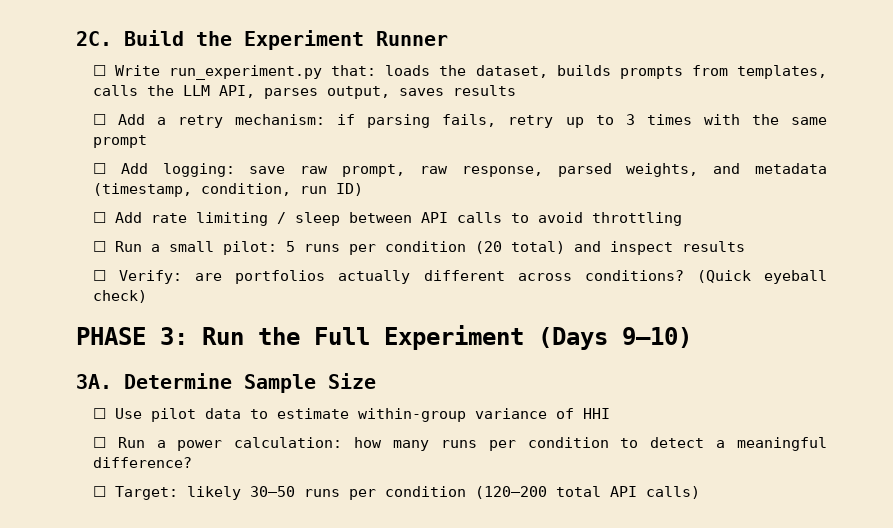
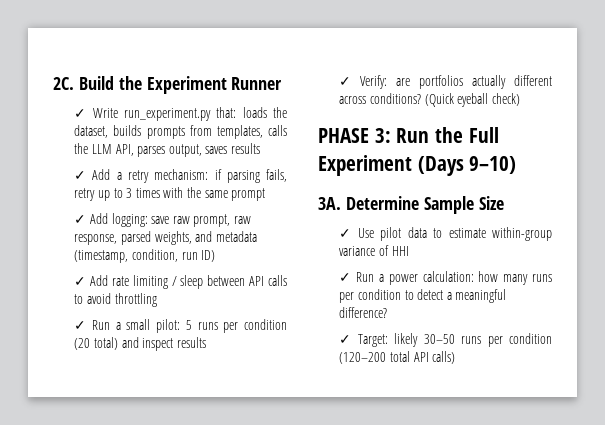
- ☐ Write run_experiment.py that: loads the dataset, builds prompts from templates, calls the LLM API, parses output, saves results
+ ✓ Write run_experiment.py that: loads the dataset, builds prompts from templates, calls the LLM API, parses output, saves results
- ☐ Add a retry mechanism: if parsing fails, retry up to 3 times with the same prompt
+ ✓ Add a retry mechanism: if parsing fails, retry up to 3 times with the same prompt
- ☐ Add logging: save raw prompt, raw response, parsed weights, and metadata (timestamp, condition, run ID)
+ ✓ Add logging: save raw prompt, raw response, parsed weights, and metadata (timestamp, condition, run ID)
- ☐ Add rate limiting / sleep between API calls to avoid throttling
+ ✓ Add rate limiting / sleep between API calls to avoid throttling
- ☐ Run a small pilot: 5 runs per condition (20 total) and inspect results
+ ✓ Run a small pilot: 5 runs per condition (20 total) and inspect results
- ☐ Verify: are portfolios actually different across conditions?
+ ✓ Verify: are portfolios actually different across conditions?
- ☐ Use pilot data to estimate within-group variance of HHI
+ ✓ Use pilot data to estimate within-group variance of HHI
- ☐ Run a power calculation: how many runs per condition to detect a meaningful difference?
+ ✓ Run a power calculation: how many runs per condition to detect a meaningful difference?
- ☐ Target: likely 30–50 runs per condition (120–200 total API calls)
+ ✓ Target: likely 30–50 runs per condition (120–200 total API calls)

